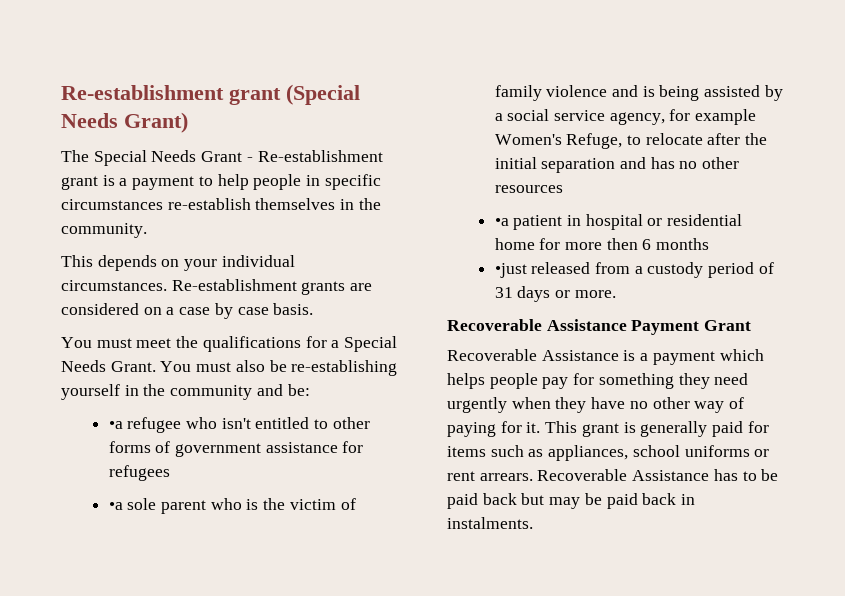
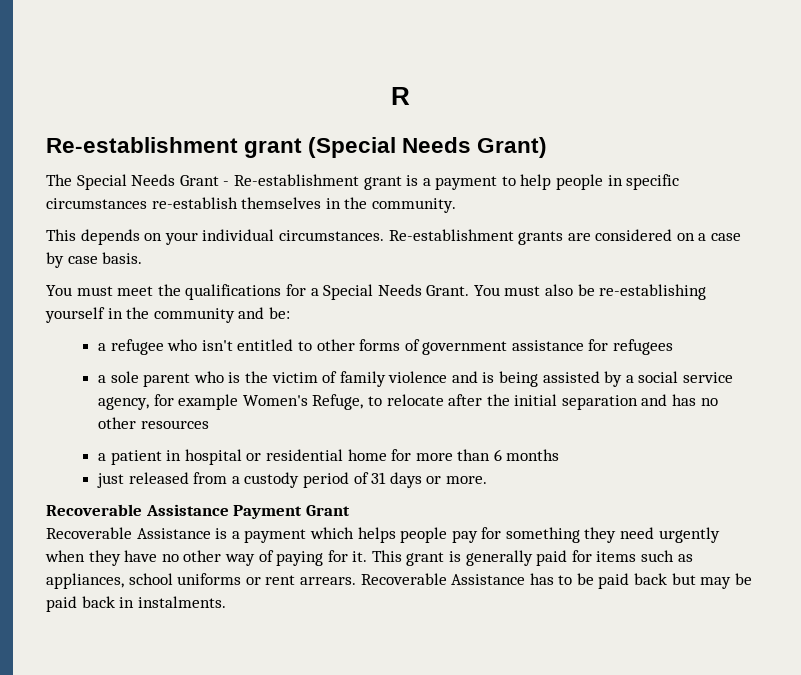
+ R
- •a refugee who isn't entitled to other forms of government assistance for refugees
+ a refugee who isn't entitled to other forms of government assistance for refugees
- •a sole parent who is the victim of family violence and is being assisted by a social service agency, for example Women's Refuge, to relocate after the initial separation and has no other resources
+ a sole parent who is the victim of family violence and is being assisted by a social service agency, for example Women's Refuge, to relocate after the initial separation and has no other resources
- •a patient in hospital or residential home for more then 6 months
+ a patient in hospital or residential home for more than 6 months
- •just released from a custody period of 31 days or more.
+ just released from a custody period of 31 days or more.

